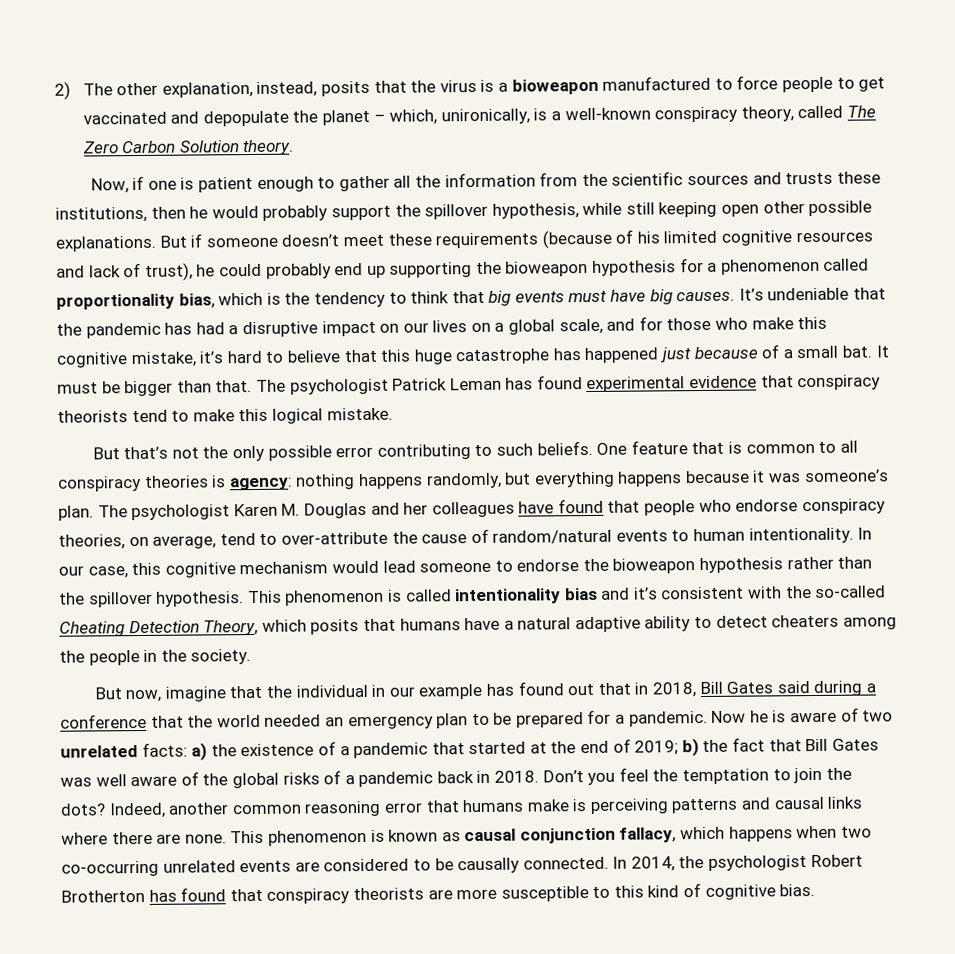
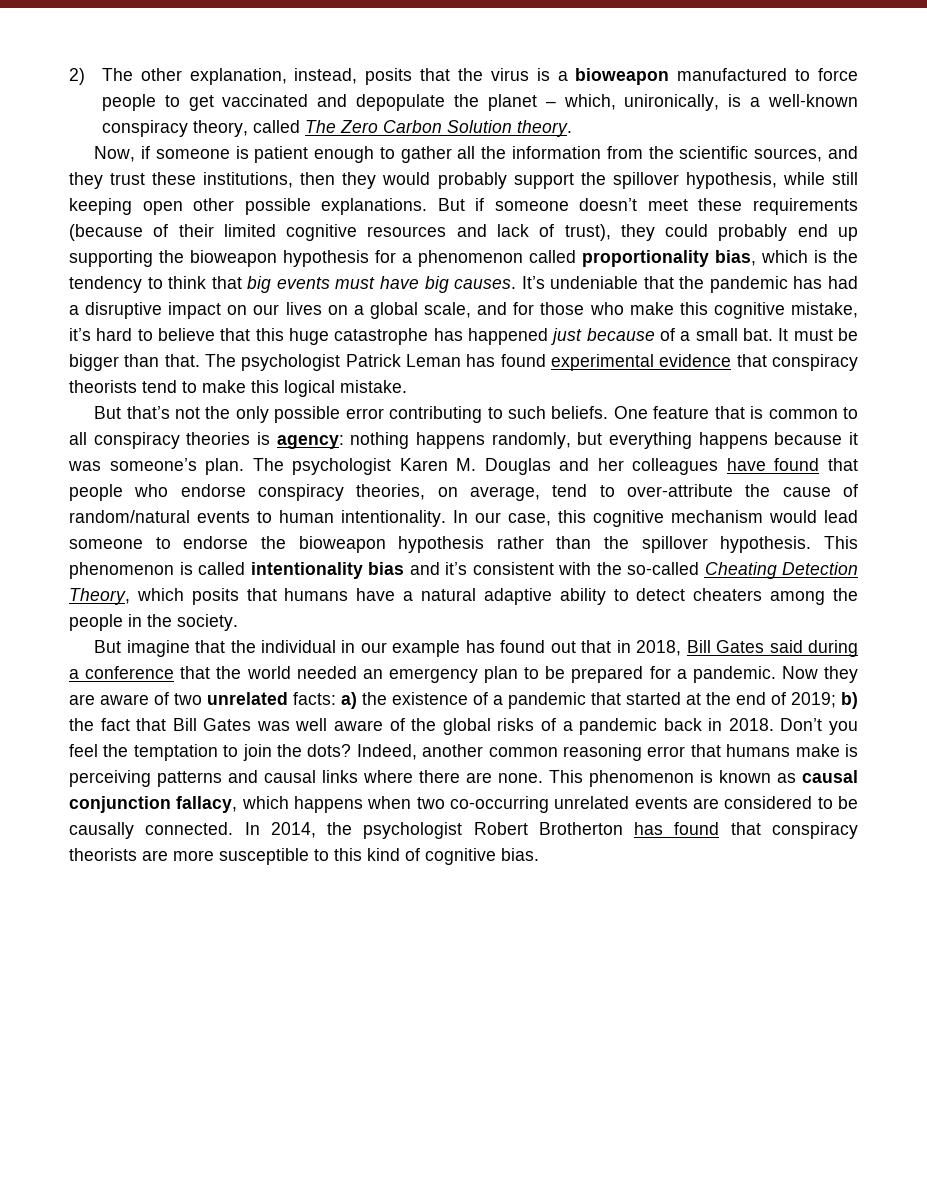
- Now, if one is patient enough to gather all the information from the scientific sources and trusts these institutions, then he would probably support the spillover hypothesis, while still keeping open other possible explanations.
+ Now, if someone is patient enough to gather all the information from the scientific sources, and they trust these institutions, then they would probably support the spillover hypothesis, while still keeping open other possible explanations.
- But if someone doesn’t meet these requirements (because of his limited cognitive resources and lack of trust), he could probably end up supporting the bioweapon hypothesis for a phenomenon called proportionality bias, which is the tendency to think that big events must have big causes.
+ But if someone doesn’t meet these requirements (because of their limited cognitive resources and lack of trust), they could probably end up supporting the bioweapon hypothesis for a phenomenon called proportionality bias, which is the tendency to think that big events must have big causes.
- But now, imagine that the individual in our example has found out that in 2018, Bill Gates said during a conference that the world needed an emergency plan to be prepared for a pandemic.
+ But imagine that the individual in our example has found out that in 2018, Bill Gates said during a conference that the world needed an emergency plan to be prepared for a pandemic.
- Now he is aware of two unrelated facts: a) the existence of a pandemic that started at the end of 2019; b) the fact that Bill Gates was well aware of the global risks of a pandemic back in 2018.
+ Now they are aware of two unrelated facts: a) the existence of a pandemic that started at the end of 2019; b) the fact that Bill Gates was well aware of the global risks of a pandemic back in 2018.

